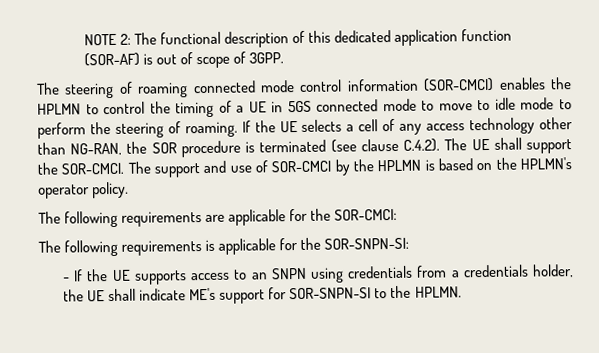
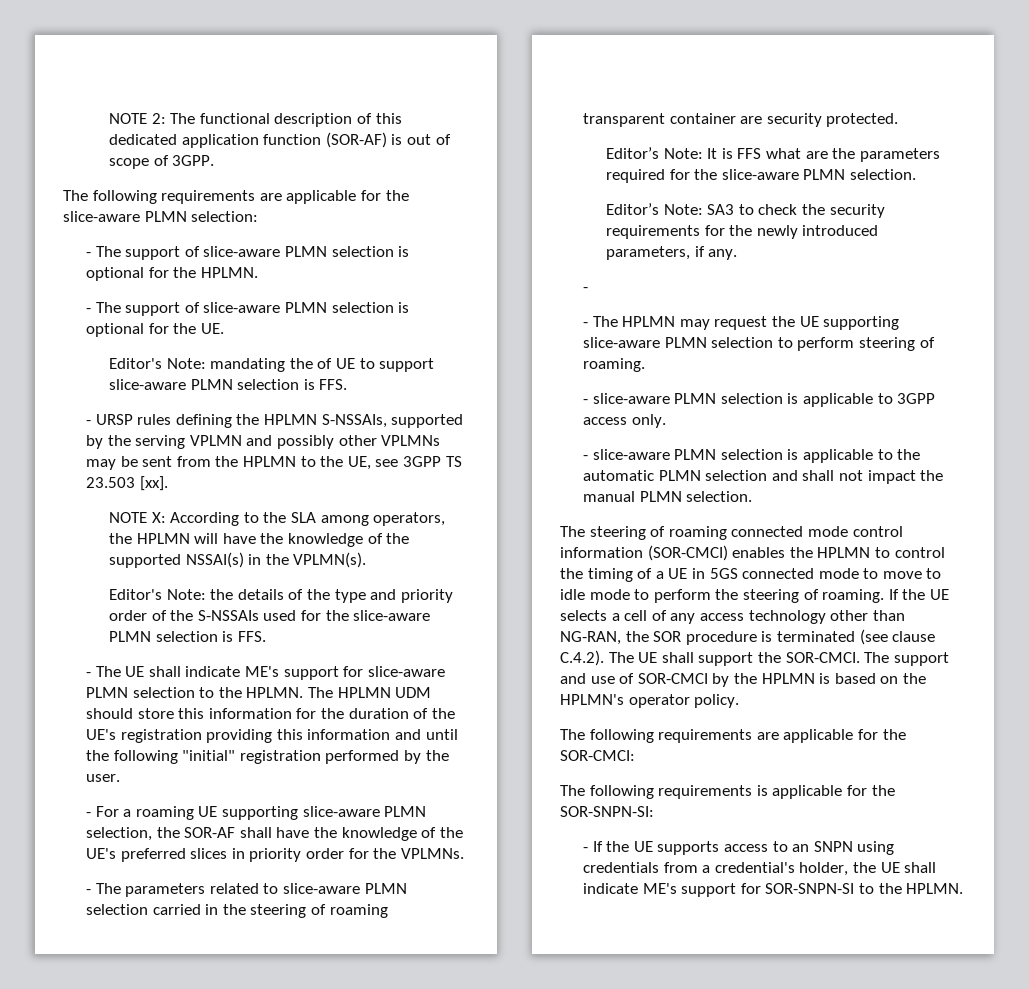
+ The following requirements are applicable for the slice-aware PLMN selection:
+ - The support of slice-aware PLMN selection is optional for the HPLMN.
+ - The support of slice-aware PLMN selection is optional for the UE.
+ Editor's Note: mandating the of UE to support slice-aware PLMN selection is FFS.
+ - URSP rules defining the HPLMN S-NSSAIs, supported by the serving VPLMN and possibly other VPLMNs may be sent from the HPLMN to the UE, see 3GPP TS 23.503 [xx].
+ NOTE X: According to the SLA among operators, the HPLMN will have the knowledge of the supported NSSAI(s) in the VPLMN(s).
+ Editor's Note: the details of the type and priority order of the S-NSSAIs used for the slice-aware PLMN selection is FFS.
+ - The UE shall indicate ME's support for slice-aware PLMN selection to the HPLMN. The HPLMN UDM should store this information for the duration of the UE's registration providing this information and until the following "initial" registration performed by the user.
+ - For a roaming UE supporting slice-aware PLMN selection, the SOR-AF shall have the knowledge of the UE's preferred slices in priority order for the VPLMNs.
+ - The parameters related to slice-aware PLMN selection carried in the steering of roaming transparent container are security protected.
+ Editor’s Note: It is FFS what are the parameters required for the slice-aware PLMN selection.
+ Editor’s Note: SA3 to check the security requirements for the newly introduced parameters, if any.
+ -
+ - The HPLMN may request the UE supporting slice-aware PLMN selection to perform steering of roaming.
+ - slice-aware PLMN selection is applicable to 3GPP access only.
+ - slice-aware PLMN selection is applicable to the automatic PLMN selection and shall not impact the manual PLMN selection.
- - If the UE supports access to an SNPN using credentials from a credentials holder, the UE shall indicate ME's support for SOR-SNPN-SI to the HPLMN.
+ - If the UE supports access to an SNPN using credentials from a credential's holder, the UE shall indicate ME's support for SOR-SNPN-SI to the HPLMN.

